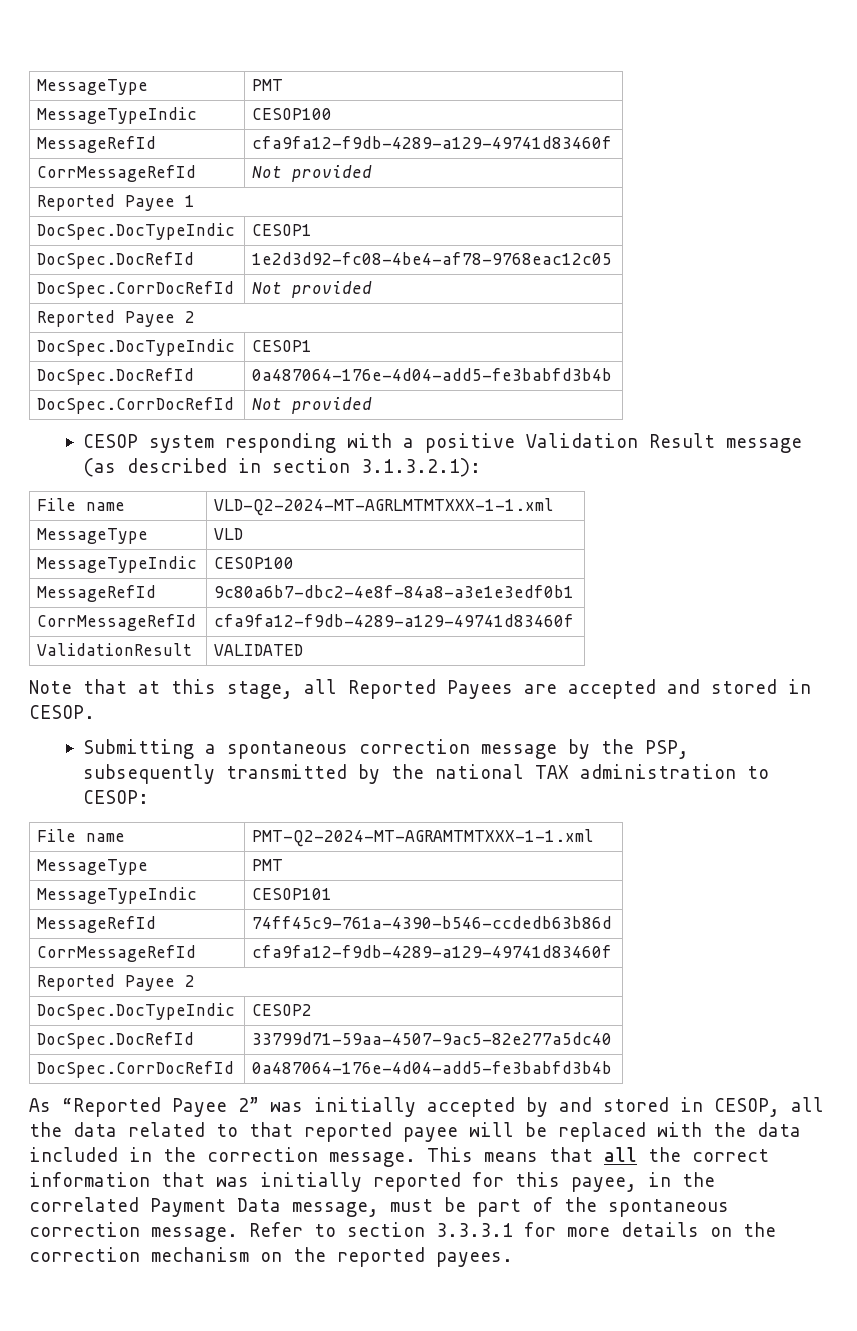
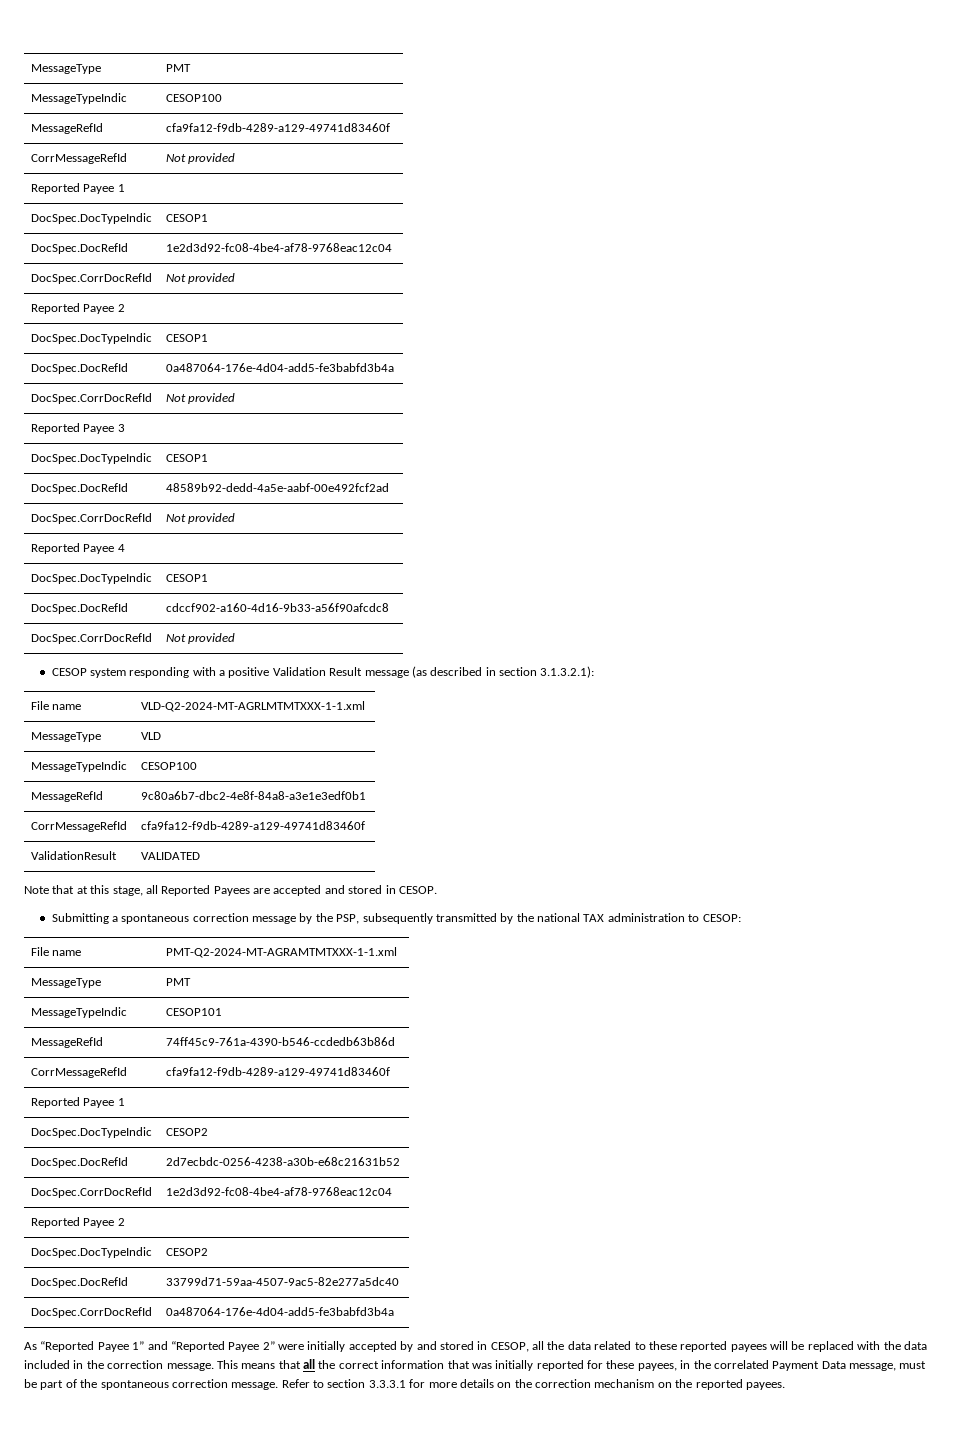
- DocSpec.DocRefId | 1e2d3d92-fc08-4be4-af78-9768eac12c05
+ DocSpec.DocRefId | 1e2d3d92-fc08-4be4-af78-9768eac12c04
- DocSpec.DocRefId | 0a487064-176e-4d04-add5-fe3babfd3b4b
+ DocSpec.DocRefId | 0a487064-176e-4d04-add5-fe3babfd3b4a
+ DocSpec.CorrDocRefId | Not provided
+ Reported Payee 3
+ DocSpec.DocTypeIndic | CESOP1
+ DocSpec.DocRefId | 48589b92-dedd-4a5e-aabf-00e492fcf2ad
+ DocSpec.CorrDocRefId | Not provided
+ Reported Payee 4
+ DocSpec.DocTypeIndic | CESOP1
+ DocSpec.DocRefId | cdccf902-a160-4d16-9b33-a56f90afcdc8
  MessageRefId | 74ff45c9-761a-4390-b546-ccdedb63b86d
  CorrMessageRefId | cfa9fa12-f9db-4289-a129-49741d83460f
+ Reported Payee 1
+ DocSpec.DocTypeIndic | CESOP2
+ DocSpec.DocRefId | 2d7ecbdc-0256-4238-a30b-e68c21631b52
+ DocSpec.CorrDocRefId | 1e2d3d92-fc08-4be4-af78-9768eac12c04
- DocSpec.CorrDocRefId | 0a487064-176e-4d04-add5-fe3babfd3b4b
+ DocSpec.CorrDocRefId | 0a487064-176e-4d04-add5-fe3babfd3b4a
- As “Reported Payee 2” was initially accepted by and stored in CESOP, all the data related to that reported payee will be replaced with the data included in the correction message.
+ As “Reported Payee 1” and “Reported Payee 2” were initially accepted by and stored in CESOP, all the data related to these reported payees will be replaced with the data included in the correction message.
- This means that all the correct information that was initially reported for this payee, in the correlated Payment Data message, must be part of the spontaneous correction message.
+ This means that all the correct information that was initially reported for these payees, in the correlated Payment Data message, must be part of the spontaneous correction message.

